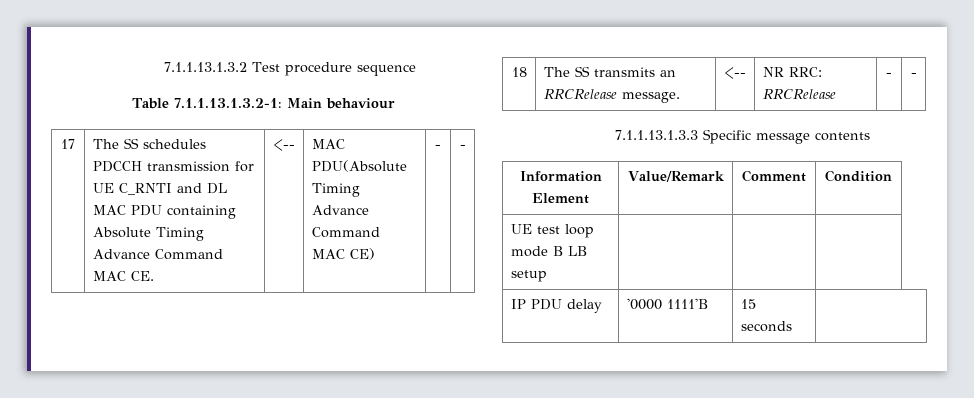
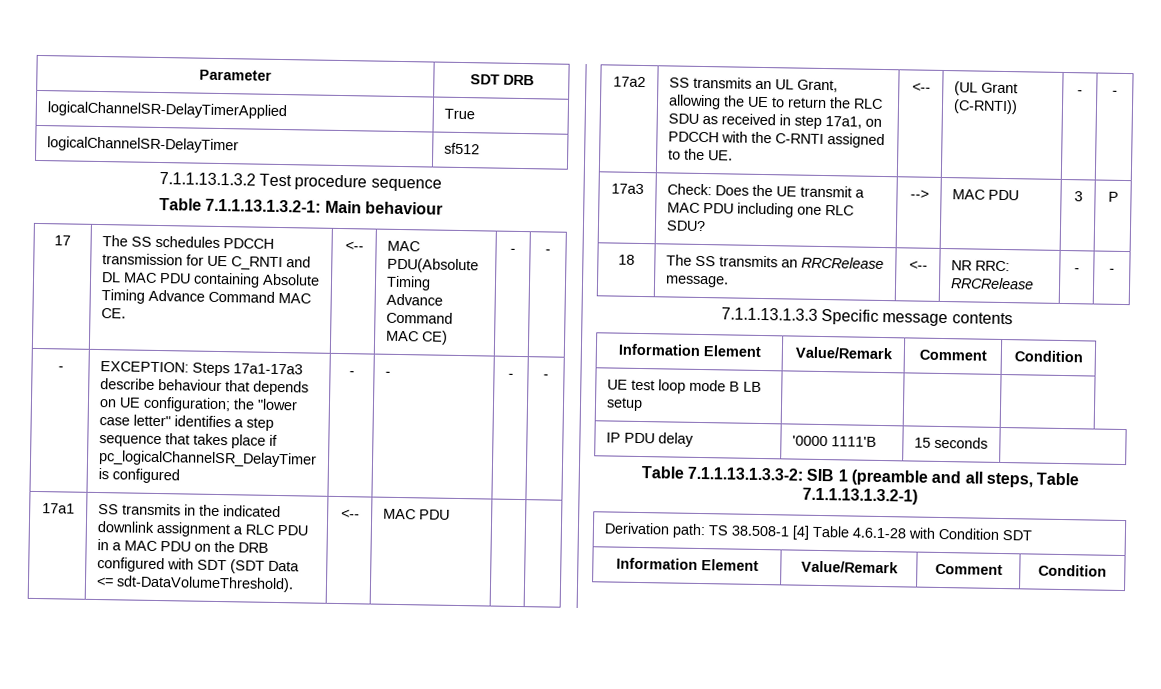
+ Parameter | SDT DRB
+ logicalChannelSR-DelayTimerApplied | True
+ logicalChannelSR-DelayTimer | sf512
+ - | EXCEPTION: Steps 17a1-17a3 describe behaviour that depends on UE configuration; the "lower case letter" identifies a step sequence that takes place if pc_logicalChannelSR_DelayTimer is configured | - | - | - | -
+ 17a1 | SS transmits in the indicated downlink assignment a RLC PDU in a MAC PDU on the DRB configured with SDT (SDT Data <= sdt-DataVolumeThreshold). | <-- | MAC PDU | |
+ 17a2 | SS transmits an UL Grant, allowing the UE to return the RLC SDU as received in step 17a1, on PDCCH with the C-RNTI assigned to the UE. | <-- | (UL Grant (C-RNTI)) | - | -
+ 17a3 | Check: Does the UE transmit a MAC PDU including one RLC SDU? | --> | MAC PDU | 3 | P
+ Table 7.1.1.13.1.3.3-2: SIB 1 (preamble and all steps, Table 7.1.1.13.1.3.2-1)
+ Derivation path: TS 38.508-1 [4] Table 4.6.1-28 with Condition SDT
+ Information Element | Value/Remark | Comment | Condition

